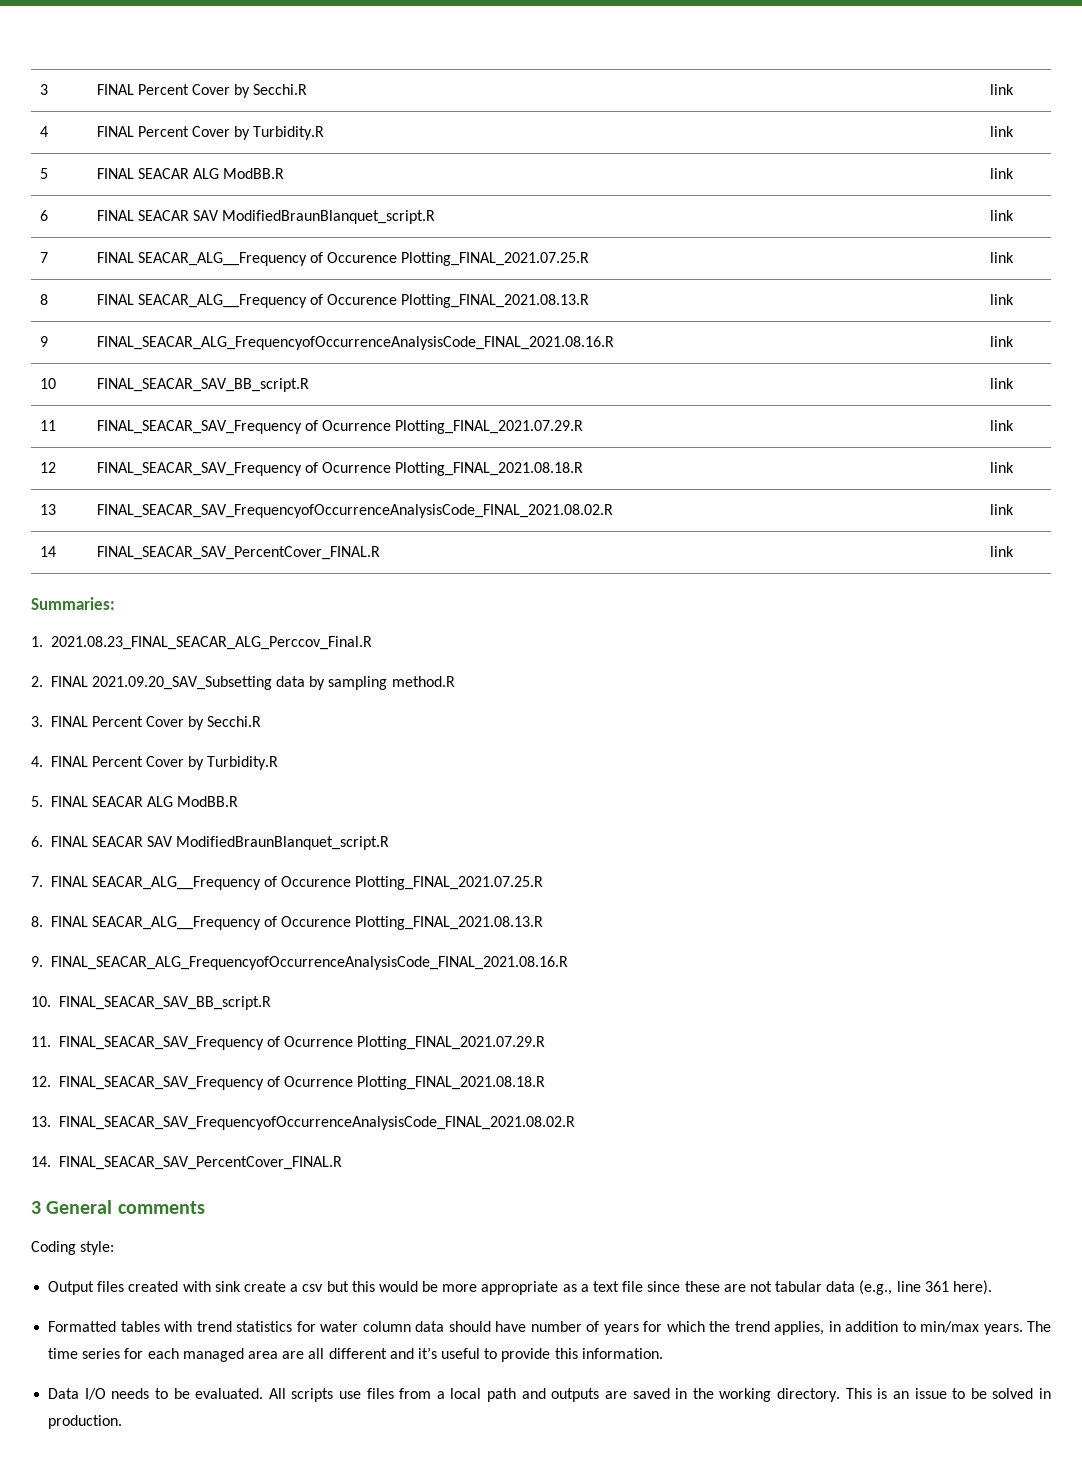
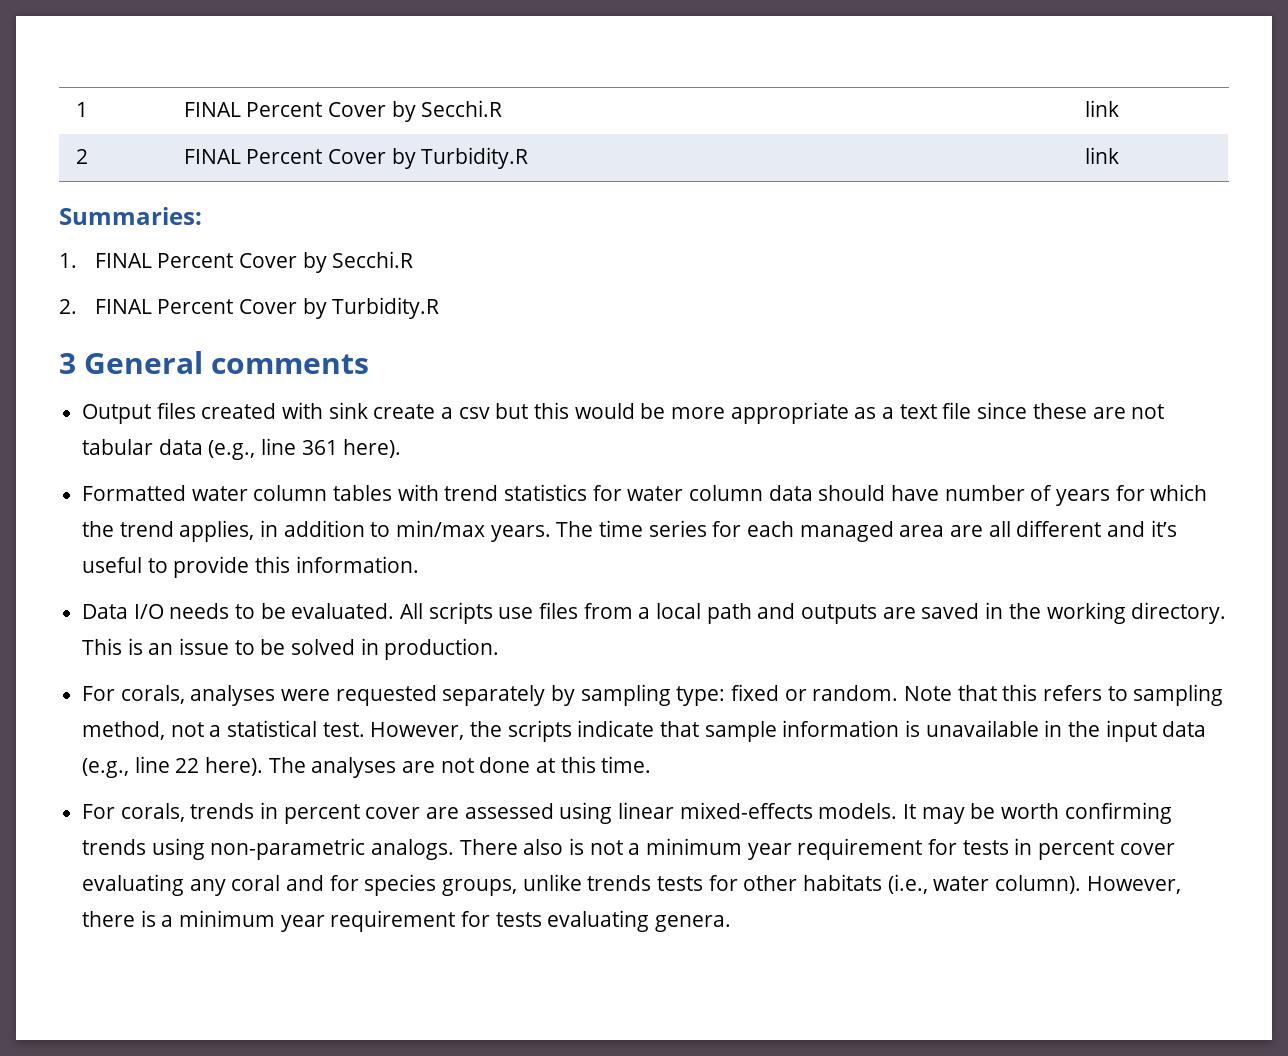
- 3 | FINAL Percent Cover by Secchi.R | link
+ 1 | FINAL Percent Cover by Secchi.R | link
- 4 | FINAL Percent Cover by Turbidity.R | link
+ 2 | FINAL Percent Cover by Turbidity.R | link
- 5 | FINAL SEACAR ALG ModBB.R | link
- 6 | FINAL SEACAR SAV ModifiedBraunBlanquet_script.R | link
- 7 | FINAL SEACAR_ALG__Frequency of Occurence Plotting_FINAL_2021.07.25.R | link
- 8 | FINAL SEACAR_ALG__Frequency of Occurence Plotting_FINAL_2021.08.13.R | link
- 9 | FINAL_SEACAR_ALG_FrequencyofOccurrenceAnalysisCode_FINAL_2021.08.16.R | link
- 10 | FINAL_SEACAR_SAV_BB_script.R | link
- 11 | FINAL_SEACAR_SAV_Frequency of Ocurrence Plotting_FINAL_2021.07.29.R | link
- 12 | FINAL_SEACAR_SAV_Frequency of Ocurrence Plotting_FINAL_2021.08.18.R | link
- 13 | FINAL_SEACAR_SAV_FrequencyofOccurrenceAnalysisCode_FINAL_2021.08.02.R | link
- 14 | FINAL_SEACAR_SAV_PercentCover_FINAL.R | link
  Summaries:
- 1. 2021.08.23_FINAL_SEACAR_ALG_Perccov_Final.R
- 2. FINAL 2021.09.20_SAV_Subsetting data by sampling method.R
- 3. FINAL Percent Cover by Secchi.R
+ 1. FINAL Percent Cover by Secchi.R
- 4. FINAL Percent Cover by Turbidity.R
- 5. FINAL SEACAR ALG ModBB.R
- 6. FINAL SEACAR SAV ModifiedBraunBlanquet_script.R
- 7. FINAL SEACAR_ALG__Frequency of Occurence Plotting_FINAL_2021.07.25.R
- 8. FINAL SEACAR_ALG__Frequency of Occurence Plotting_FINAL_2021.08.13.R
- 9. FINAL_SEACAR_ALG_FrequencyofOccurrenceAnalysisCode_FINAL_2021.08.16.R
- 10. FINAL_SEACAR_SAV_BB_script.R
- 11. FINAL_SEACAR_SAV_Frequency of Ocurrence Plotting_FINAL_2021.07.29.R
- 12. FINAL_SEACAR_SAV_Frequency of Ocurrence Plotting_FINAL_2021.08.18.R
- 13. FINAL_SEACAR_SAV_FrequencyofOccurrenceAnalysisCode_FINAL_2021.08.02.R
- 14. FINAL_SEACAR_SAV_PercentCover_FINAL.R
+ 2. FINAL Percent Cover by Turbidity.R
- Coding style:
- Formatted tables with trend statistics for water column data should have number of years for which the trend applies, in addition to min/max years.
+ Formatted water column tables with trend statistics for water column data should have number of years for which the trend applies, in addition to min/max years.
+ For corals, analyses were requested separately by sampling type: fixed or random. Note that this refers to sampling method, not a statistical test. However, the scripts indicate that sample information is unavailable in the input data (e.g., line 22 here). The analyses are not done at this time.
+ For corals, trends in percent cover are assessed using linear mixed-effects models. It may be worth confirming trends using non-parametric analogs. There also is not a minimum year requirement for tests in percent cover evaluating any coral and for species groups, unlike trends tests for other habitats (i.e., water column). However, there is a minimum year requirement for tests evaluating genera.

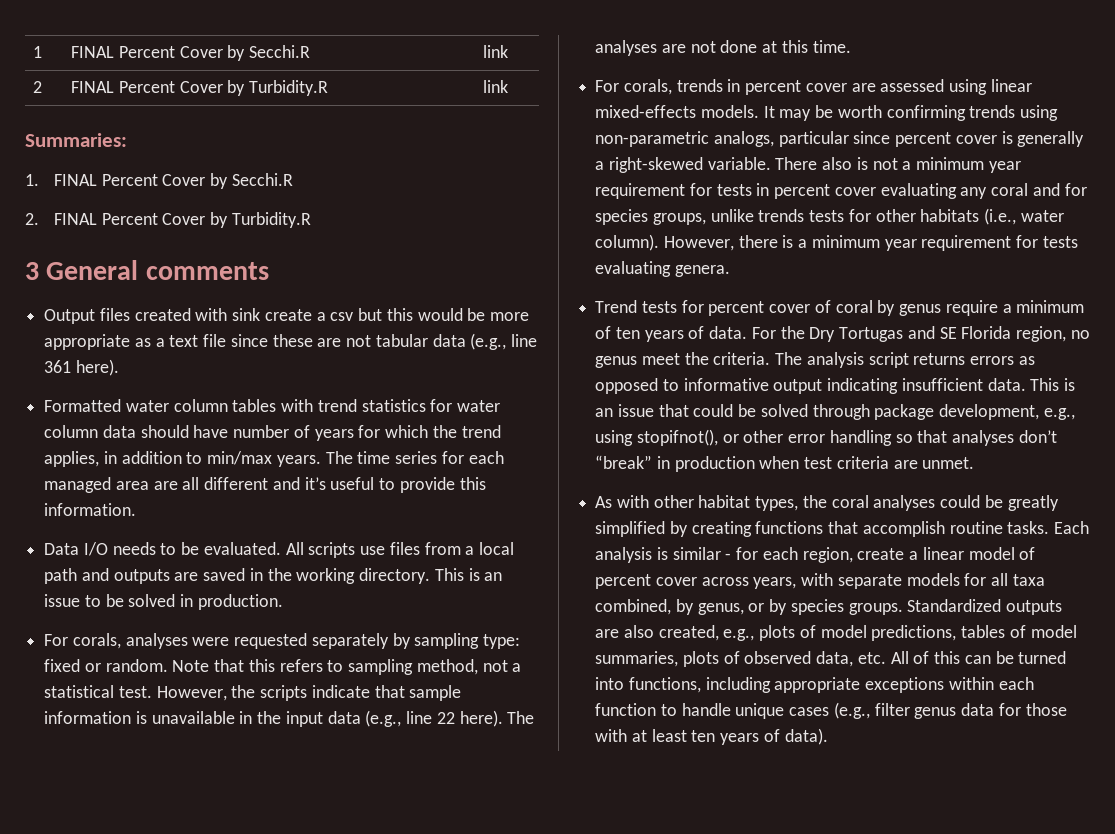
- It may be worth confirming trends using non-parametric analogs.
+ It may be worth confirming trends using non-parametric analogs, particular since percent cover is generally a right-skewed variable.
+ Trend tests for percent cover of coral by genus require a minimum of ten years of data. For the Dry Tortugas and SE Florida region, no genus meet the criteria. The analysis script returns errors as opposed to informative output indicating insufficient data. This is an issue that could be solved through package development, e.g., using stopifnot(), or other error handling so that analyses don’t “break” in production when test criteria are unmet.
+ As with other habitat types, the coral analyses could be greatly simplified by creating functions that accomplish routine tasks. Each analysis is similar - for each region, create a linear model of percent cover across years, with separate models for all taxa combined, by genus, or by species groups. Standardized outputs are also created, e.g., plots of model predictions, tables of model summaries, plots of observed data, etc. All of this can be turned into functions, including appropriate exceptions within each function to handle unique cases (e.g., filter genus data for those with at least ten years of data).

